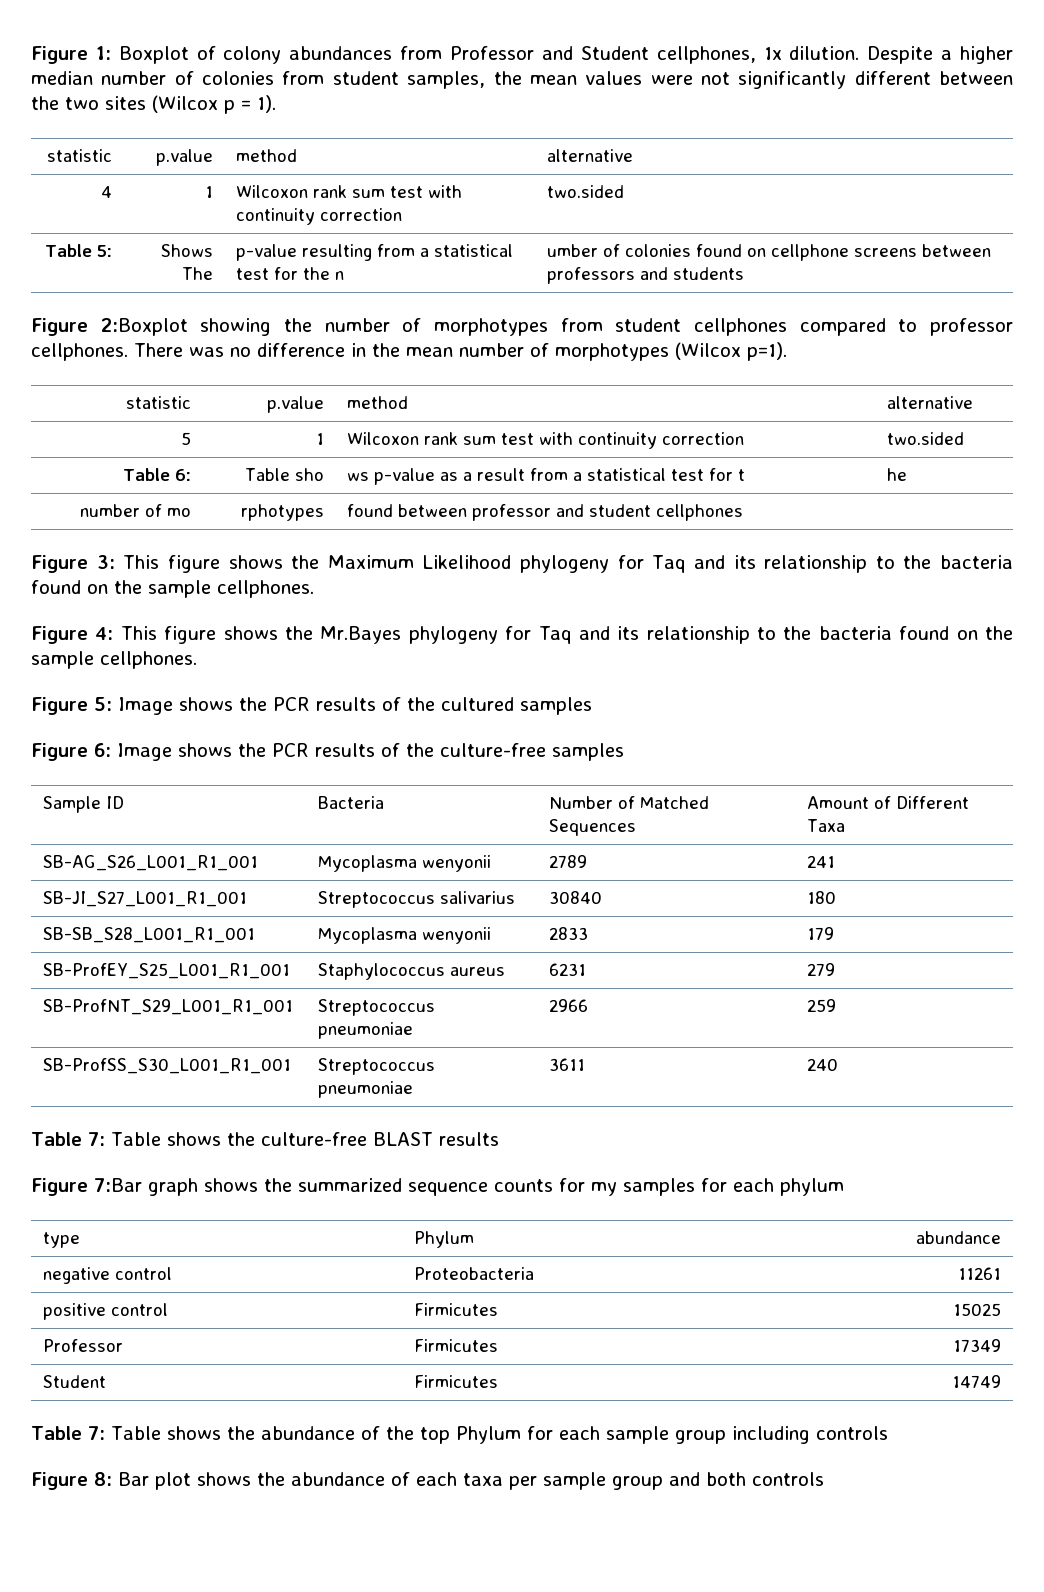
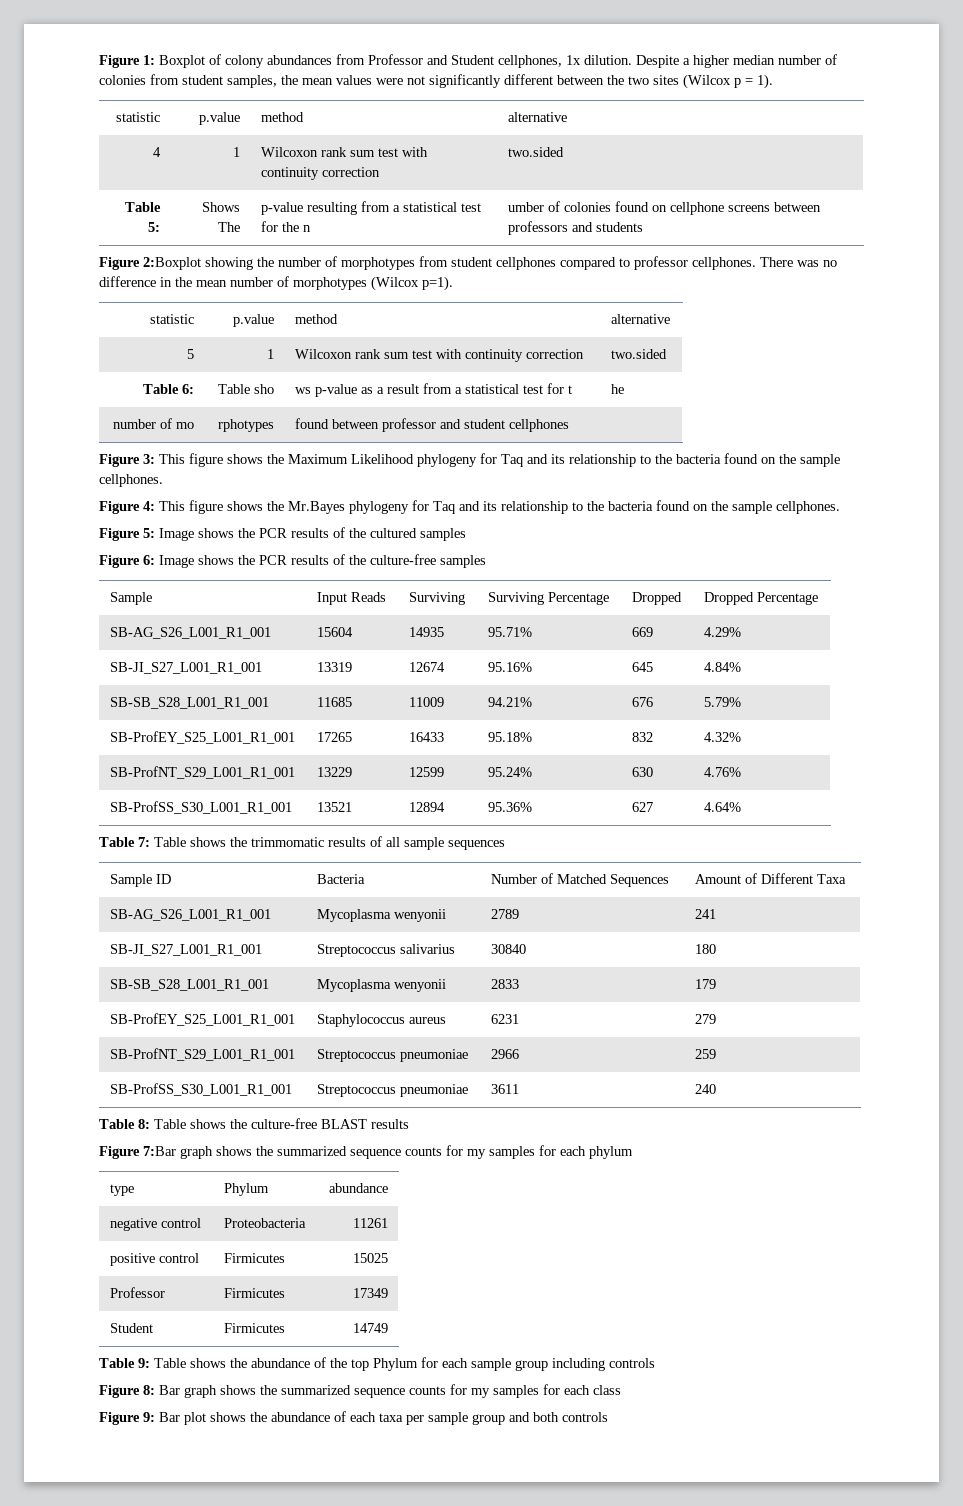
+ Sample | Input Reads | Surviving | Surviving Percentage | Dropped | Dropped Percentage
+ SB-AG_S26_L001_R1_001 | 15604 | 14935 | 95.71% | 669 | 4.29%
+ SB-JI_S27_L001_R1_001 | 13319 | 12674 | 95.16% | 645 | 4.84%
+ SB-SB_S28_L001_R1_001 | 11685 | 11009 | 94.21% | 676 | 5.79%
+ SB-ProfEY_S25_L001_R1_001 | 17265 | 16433 | 95.18% | 832 | 4.32%
+ SB-ProfNT_S29_L001_R1_001 | 13229 | 12599 | 95.24% | 630 | 4.76%
+ SB-ProfSS_S30_L001_R1_001 | 13521 | 12894 | 95.36% | 627 | 4.64%
+ Table 7: Table shows the trimmomatic results of all sample sequences
- Table 7: Table shows the culture-free BLAST results
+ Table 8: Table shows the culture-free BLAST results
- Table 7: Table shows the abundance of the top Phylum for each sample group including controls
+ Table 9: Table shows the abundance of the top Phylum for each sample group including controls
- Figure 8: Bar plot shows the abundance of each taxa per sample group and both controls
+ Figure 8: Bar graph shows the summarized sequence counts for my samples for each class
+ Figure 9: Bar plot shows the abundance of each taxa per sample group and both controls

